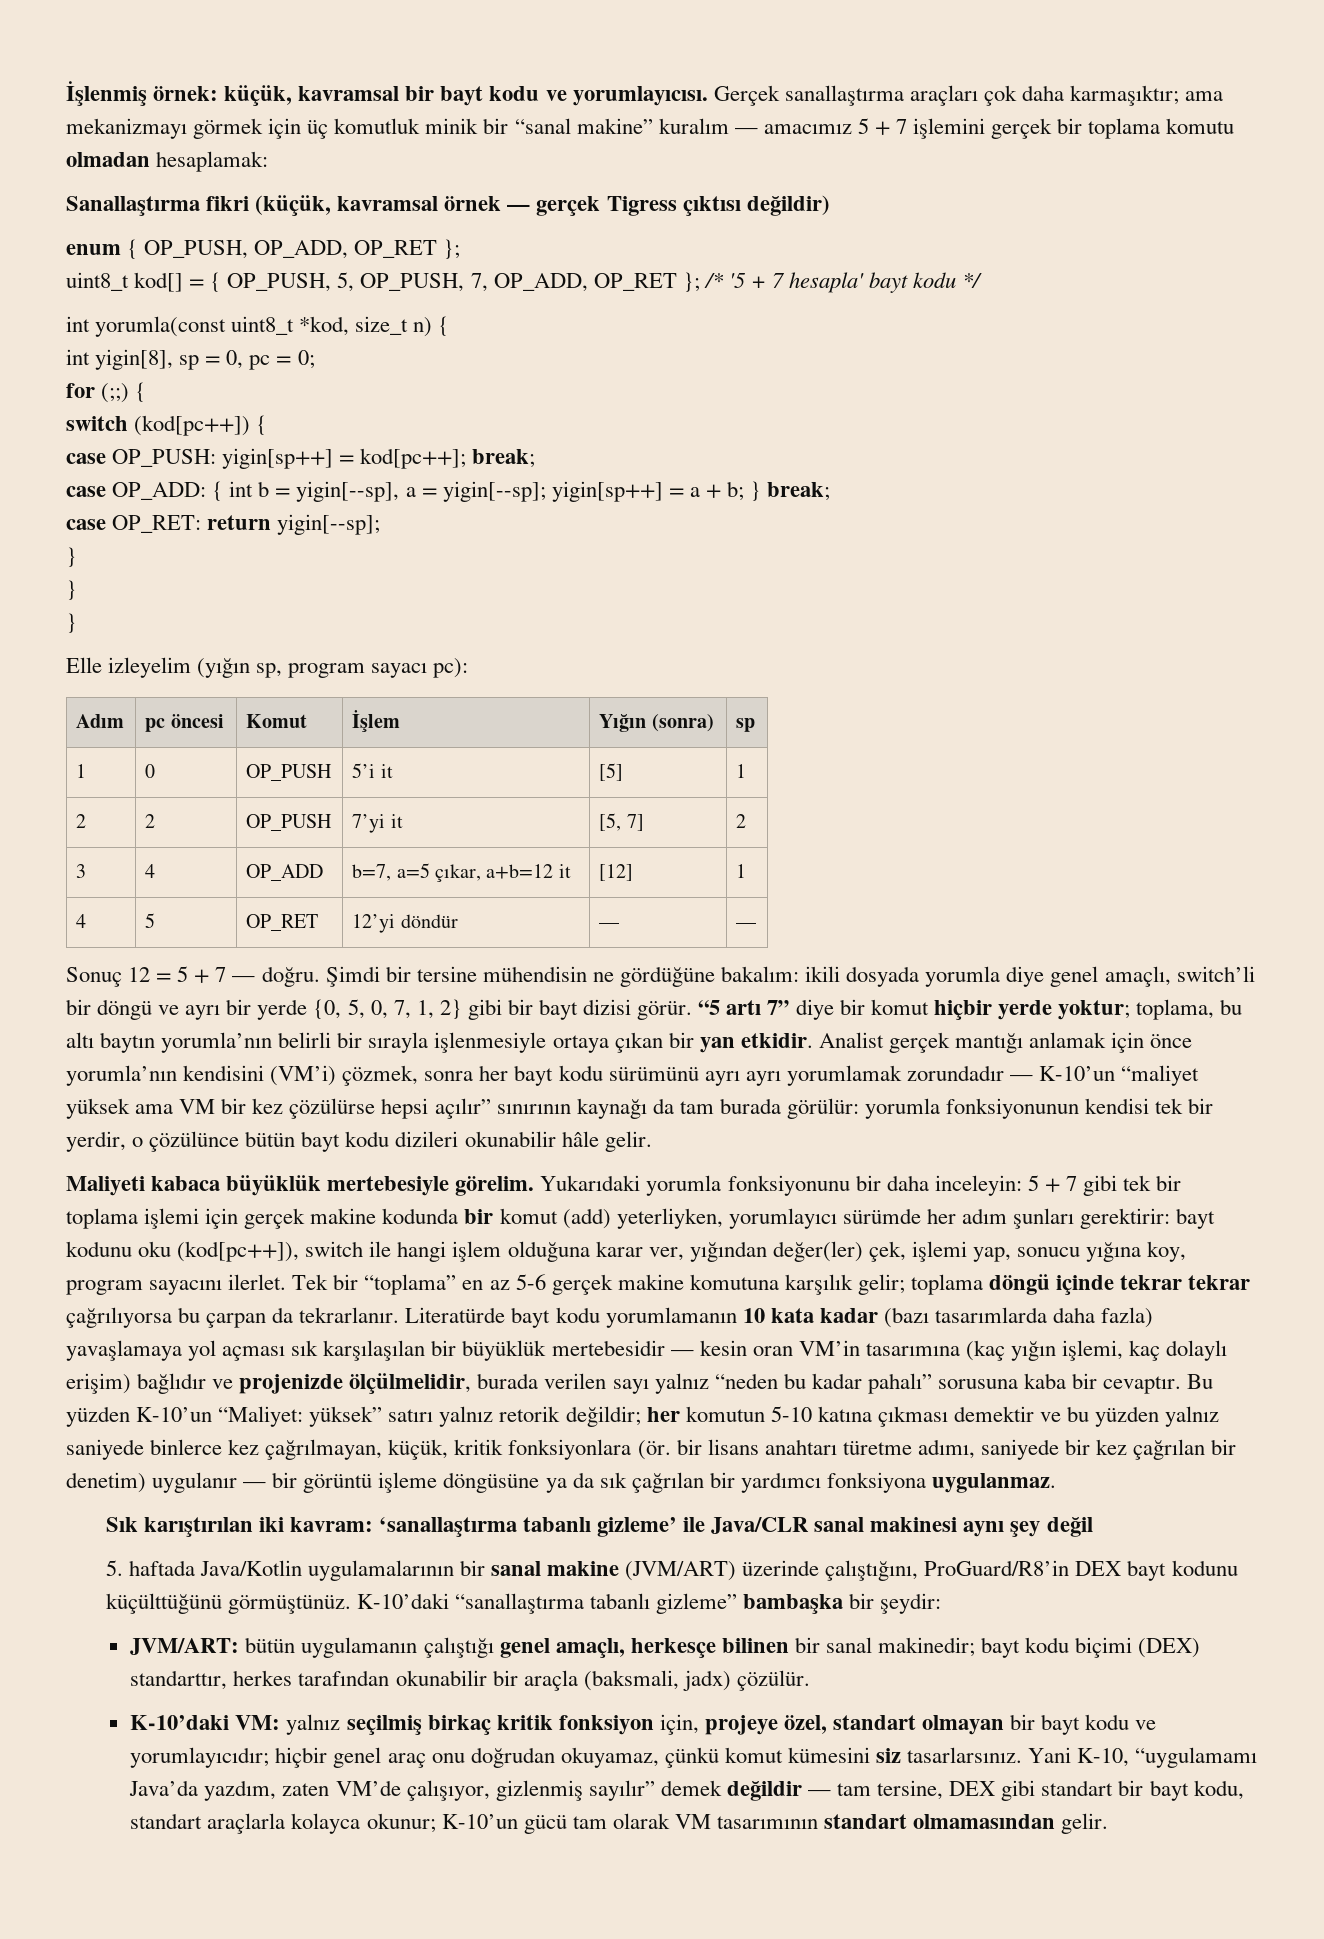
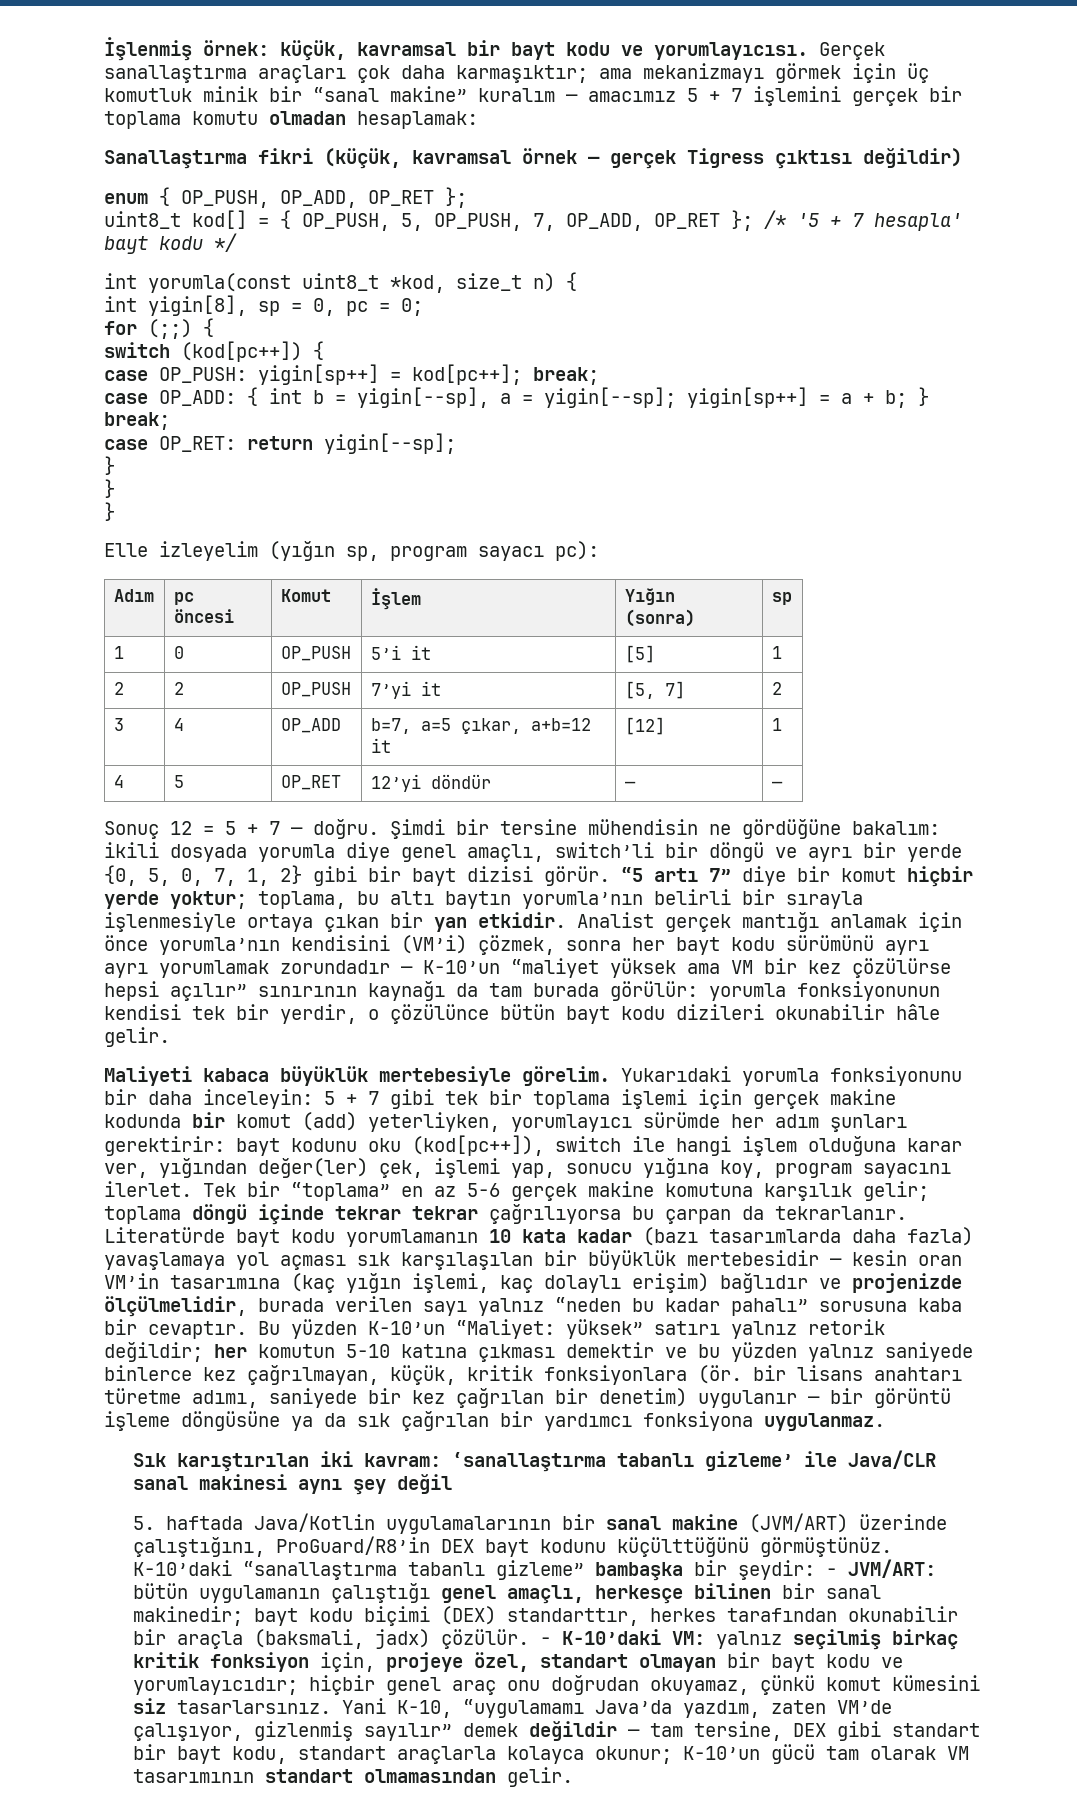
- K-10’daki “sanallaştırma tabanlı gizleme” bambaşka bir şeydir:
- JVM/ART: bütün uygulamanın çalıştığı genel amaçlı, herkesçe bilinen bir sanal makinedir; bayt kodu biçimi (DEX) standarttır, herkes tarafından okunabilir bir araçla (baksmali, jadx) çözülür.
- K-10’daki VM: yalnız seçilmiş birkaç kritik fonksiyon için, projeye özel, standart olmayan bir bayt kodu ve yorumlayıcıdır; hiçbir genel araç onu doğrudan okuyamaz, çünkü komut kümesini siz tasarlarsınız.
+ K-10’daki “sanallaştırma tabanlı gizleme” bambaşka bir şeydir: - JVM/ART: bütün uygulamanın çalıştığı genel amaçlı, herkesçe bilinen bir sanal makinedir; bayt kodu biçimi (DEX) standarttır, herkes tarafından okunabilir bir araçla (baksmali, jadx) çözülür. - K-10’daki VM: yalnız seçilmiş birkaç kritik fonksiyon için, projeye özel, standart olmayan bir bayt kodu ve yorumlayıcıdır; hiçbir genel araç onu doğrudan okuyamaz, çünkü komut kümesini siz tasarlarsınız.

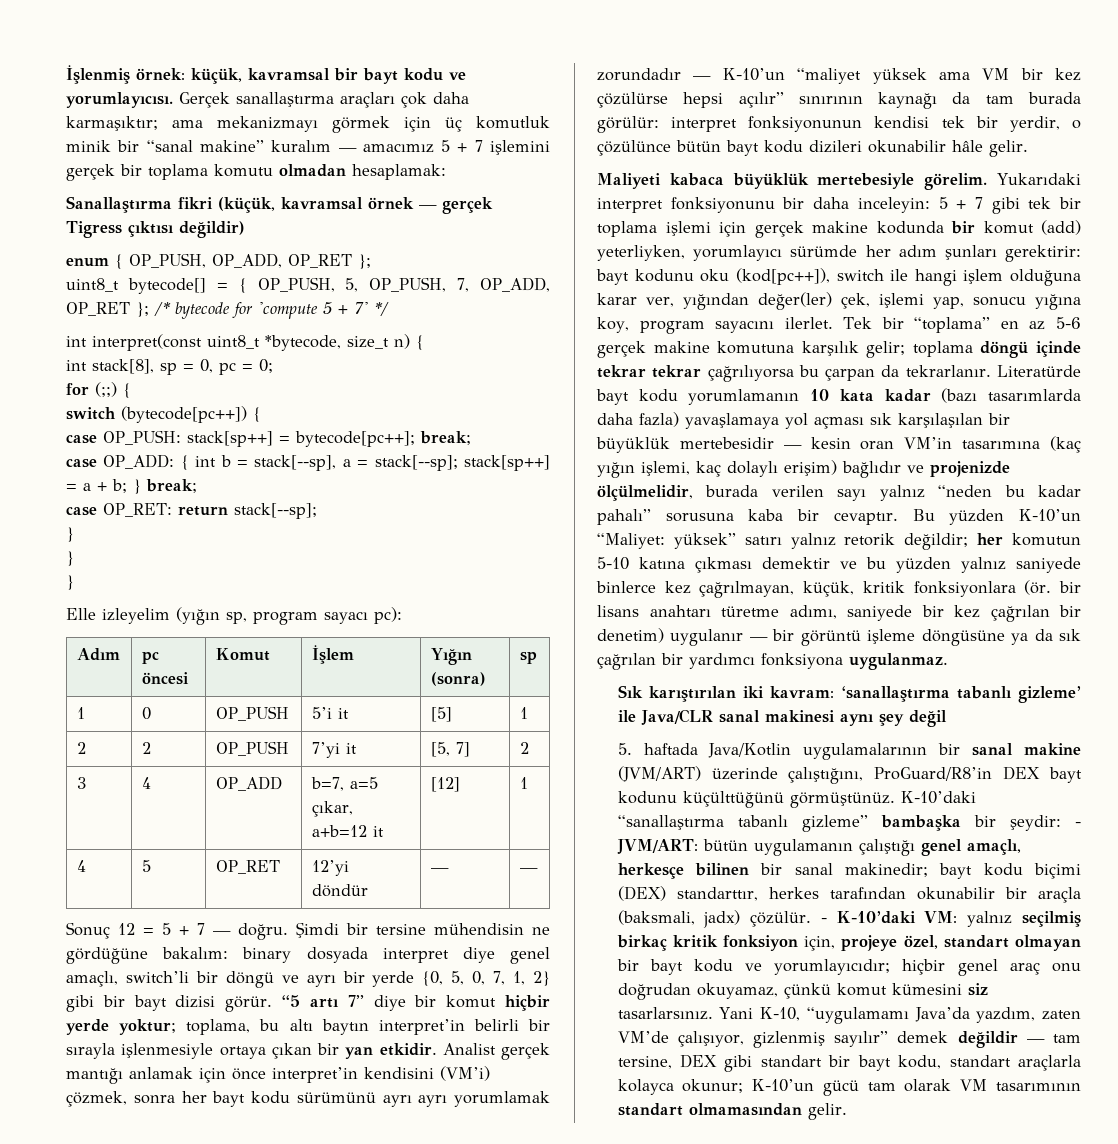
- uint8_t kod[] = { OP_PUSH, 5, OP_PUSH, 7, OP_ADD, OP_RET }; /* '5 + 7 hesapla' bayt kodu */
+ uint8_t bytecode[] = { OP_PUSH, 5, OP_PUSH, 7, OP_ADD, OP_RET }; /* bytecode for 'compute 5 + 7' */
- int yorumla(const uint8_t *kod, size_t n) {
+ int interpret(const uint8_t *bytecode, size_t n) {
- int yigin[8], sp = 0, pc = 0;
+ int stack[8], sp = 0, pc = 0;
- switch (kod[pc++]) {
+ switch (bytecode[pc++]) {
- case OP_PUSH: yigin[sp++] = kod[pc++]; break;
+ case OP_PUSH: stack[sp++] = bytecode[pc++]; break;
- case OP_ADD: { int b = yigin[--sp], a = yigin[--sp]; yigin[sp++] = a + b; } break;
+ case OP_ADD: { int b = stack[--sp], a = stack[--sp]; stack[sp++] = a + b; } break;
- case OP_RET: return yigin[--sp];
+ case OP_RET: return stack[--sp];
- Şimdi bir tersine mühendisin ne gördüğüne bakalım: ikili dosyada yorumla diye genel amaçlı, switch’li bir döngü ve ayrı bir yerde {0, 5, 0, 7, 1, 2} gibi bir bayt dizisi görür.
+ Şimdi bir tersine mühendisin ne gördüğüne bakalım: binary dosyada interpret diye genel amaçlı, switch’li bir döngü ve ayrı bir yerde {0, 5, 0, 7, 1, 2} gibi bir bayt dizisi görür.
- “5 artı 7” diye bir komut hiçbir yerde yoktur; toplama, bu altı baytın yorumla’nın belirli bir sırayla işlenmesiyle ortaya çıkan bir yan etkidir.
+ “5 artı 7” diye bir komut hiçbir yerde yoktur; toplama, bu altı baytın interpret’in belirli bir sırayla işlenmesiyle ortaya çıkan bir yan etkidir.
- Analist gerçek mantığı anlamak için önce yorumla’nın kendisini (VM’i) çözmek, sonra her bayt kodu sürümünü ayrı ayrı yorumlamak zorundadır — K-10’un “maliyet yüksek ama VM bir kez çözülürse hepsi açılır” sınırının kaynağı da tam burada görülür: yorumla fonksiyonunun kendisi tek bir yerdir, o çözülünce bütün bayt kodu dizileri okunabilir hâle gelir.
+ Analist gerçek mantığı anlamak için önce interpret’in kendisini (VM’i) çözmek, sonra her bayt kodu sürümünü ayrı ayrı yorumlamak zorundadır — K-10’un “maliyet yüksek ama VM bir kez çözülürse hepsi açılır” sınırının kaynağı da tam burada görülür: interpret fonksiyonunun kendisi tek bir yerdir, o çözülünce bütün bayt kodu dizileri okunabilir hâle gelir.
- Yukarıdaki yorumla fonksiyonunu bir daha inceleyin: 5 + 7 gibi tek bir toplama işlemi için gerçek makine kodunda bir komut (add) yeterliyken, yorumlayıcı sürümde her adım şunları gerektirir: bayt kodunu oku (kod[pc++]), switch ile hangi işlem olduğuna karar ver, yığından değer(ler) çek, işlemi yap, sonucu yığına koy, program sayacını ilerlet.
+ Yukarıdaki interpret fonksiyonunu bir daha inceleyin: 5 + 7 gibi tek bir toplama işlemi için gerçek makine kodunda bir komut (add) yeterliyken, yorumlayıcı sürümde her adım şunları gerektirir: bayt kodunu oku (kod[pc++]), switch ile hangi işlem olduğuna karar ver, yığından değer(ler) çek, işlemi yap, sonucu yığına koy, program sayacını ilerlet.

